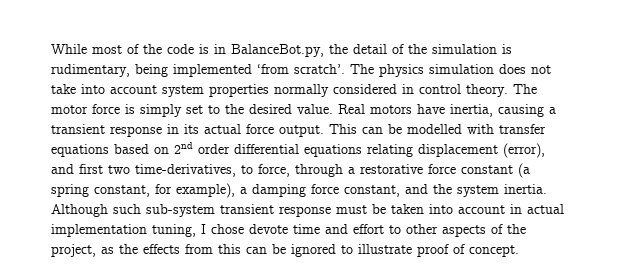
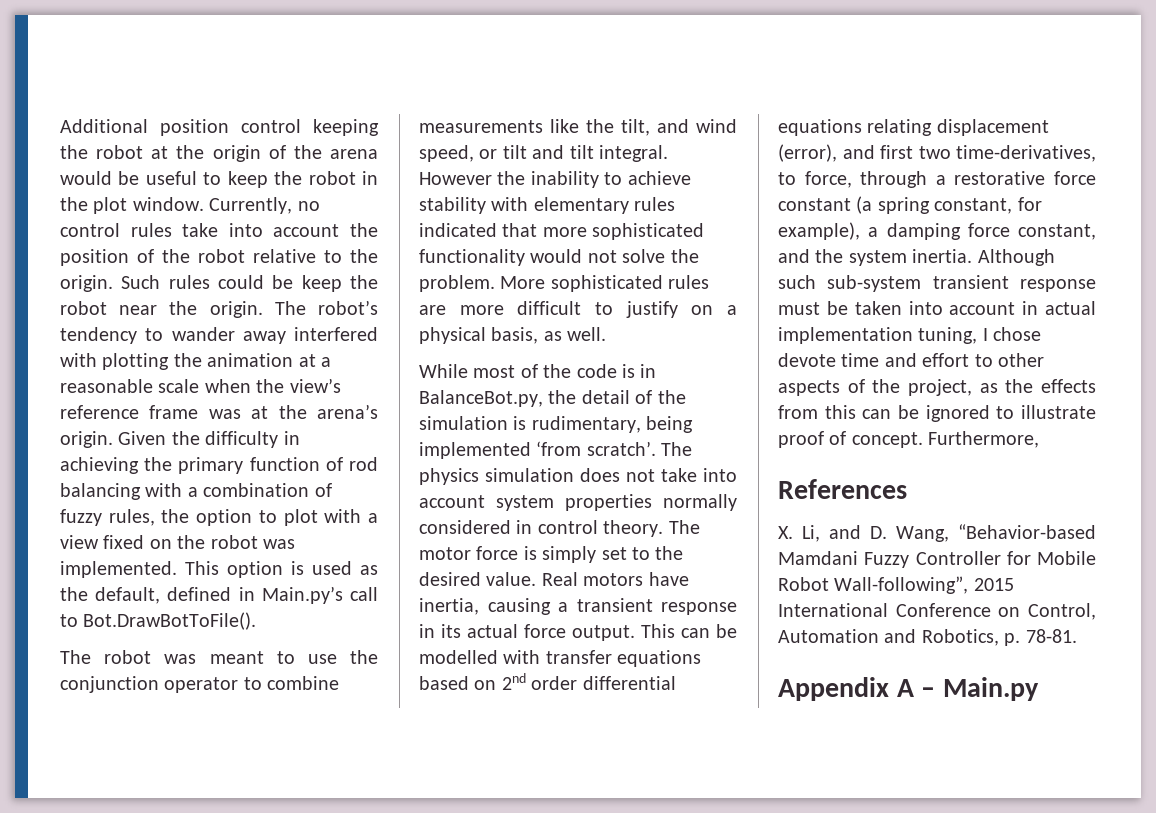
+ Additional position control keeping the robot at the origin of the arena would be useful to keep the robot in the plot window. Currently, no control rules take into account the position of the robot relative to the origin. Such rules could be keep the robot near the origin. The robot’s tendency to wander away interfered with plotting the animation at a reasonable scale when the view’s reference frame was at the arena’s origin. Given the difficulty in achieving the primary function of rod balancing with a combination of fuzzy rules, the option to plot with a view fixed on the robot was implemented. This option is used as the default, defined in Main.py’s call to Bot.DrawBotToFile().
+ The robot was meant to use the conjunction operator to combine measurements like the tilt, and wind speed, or tilt and tilt integral. However the inability to achieve stability with elementary rules indicated that more sophisticated functionality would not solve the problem. More sophisticated rules are more difficult to justify on a physical basis, as well.
+ Furthermore,
+ References
+ X. Li, and D. Wang, “Behavior-based Mamdani Fuzzy Controller for Mobile Robot Wall-following”, 2015 International Conference on Control, Automation and Robotics, p. 78-81.
+ Appendix A – Main.py

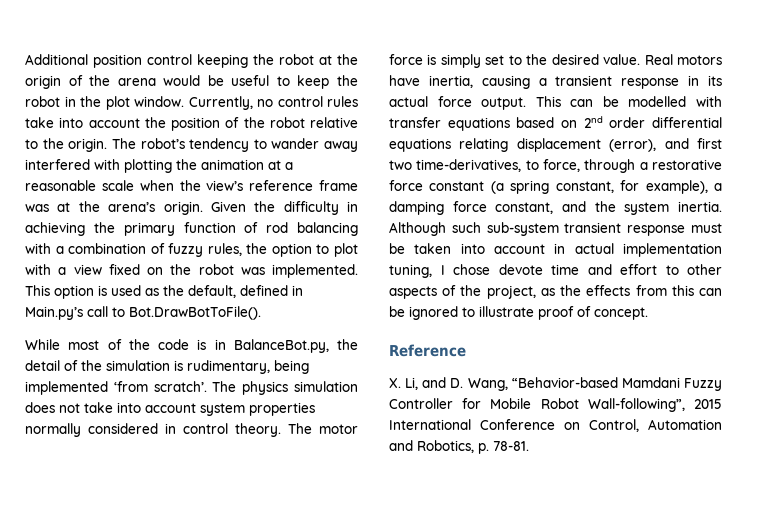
- Such rules could be keep the robot near the origin.
- The robot was meant to use the conjunction operator to combine measurements like the tilt, and wind speed, or tilt and tilt integral. However the inability to achieve stability with elementary rules indicated that more sophisticated functionality would not solve the problem. More sophisticated rules are more difficult to justify on a physical basis, as well.
- Although such sub-system transient response must be taken into account in actual implementation tuning, I chose devote time and effort to other aspects of the project, as the effects from this can be ignored to illustrate proof of concept. Furthermore,
- References
+ Although such sub-system transient response must be taken into account in actual implementation tuning, I chose devote time and effort to other aspects of the project, as the effects from this can be ignored to illustrate proof of concept.
+ Reference
- Appendix A – Main.py

